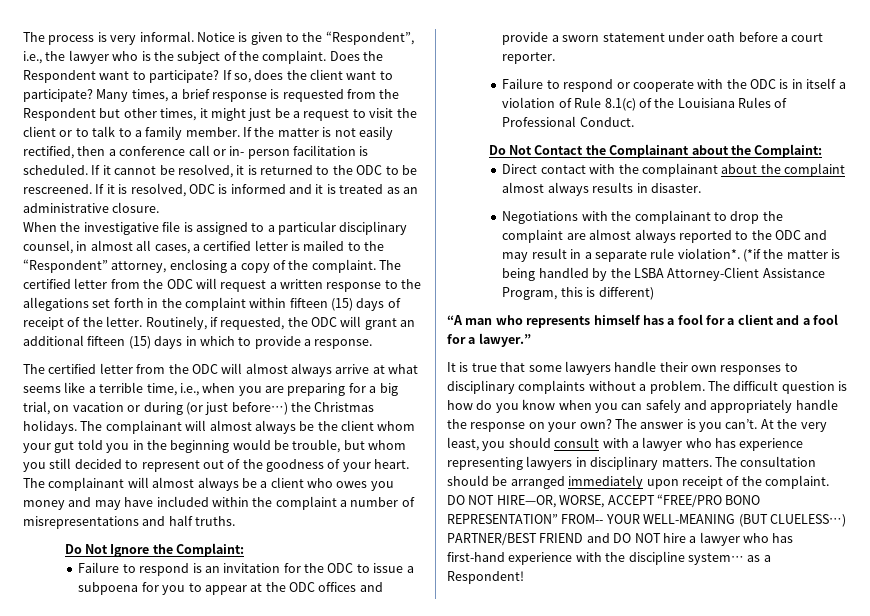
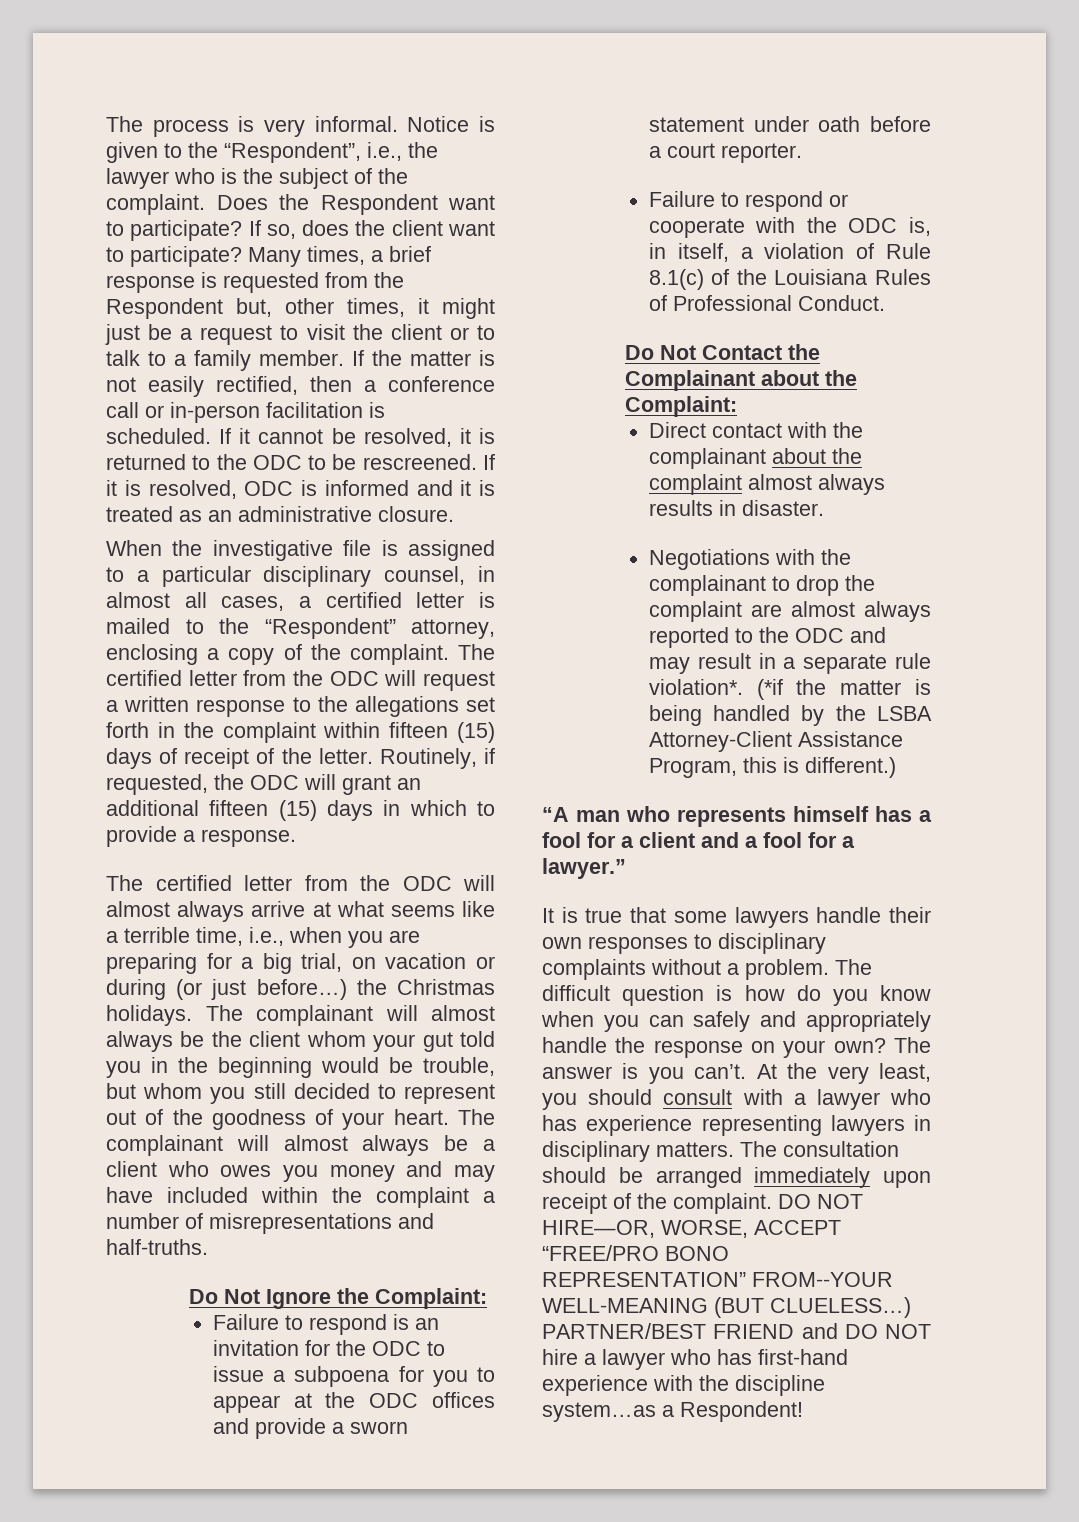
- Many times, a brief response is requested from the Respondent but other times, it might just be a request to visit the client or to talk to a family member.
+ Many times, a brief response is requested from the Respondent but, other times, it might just be a request to visit the client or to talk to a family member.
- If the matter is not easily rectified, then a conference call or in- person facilitation is scheduled.
+ If the matter is not easily rectified, then a conference call or in-person facilitation is scheduled.
- The complainant will almost always be a client who owes you money and may have included within the complaint a number of misrepresentations and half truths.
+ The complainant will almost always be a client who owes you money and may have included within the complaint a number of misrepresentations and half-truths.
- Failure to respond or cooperate with the ODC is in itself a violation of Rule 8.1(c) of the Louisiana Rules of Professional Conduct.
+ Failure to respond or cooperate with the ODC is, in itself, a violation of Rule 8.1(c) of the Louisiana Rules of Professional Conduct.
- (*if the matter is being handled by the LSBA Attorney-Client Assistance Program, this is different)
+ (*if the matter is being handled by the LSBA Attorney-Client Assistance Program, this is different.)
- DO NOT HIRE—OR, WORSE, ACCEPT “FREE/PRO BONO REPRESENTATION” FROM-- YOUR WELL-MEANING (BUT CLUELESS…)
+ DO NOT HIRE—OR, WORSE, ACCEPT “FREE/PRO BONO REPRESENTATION” FROM--YOUR WELL-MEANING (BUT CLUELESS…)
- PARTNER/BEST FRIEND and DO NOT hire a lawyer who has first-hand experience with the discipline system… as a Respondent!
+ PARTNER/BEST FRIEND and DO NOT hire a lawyer who has first-hand experience with the discipline system…as a Respondent!

